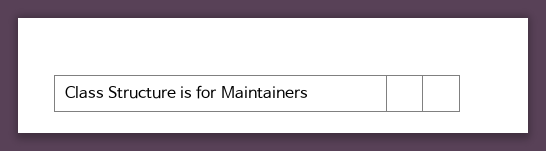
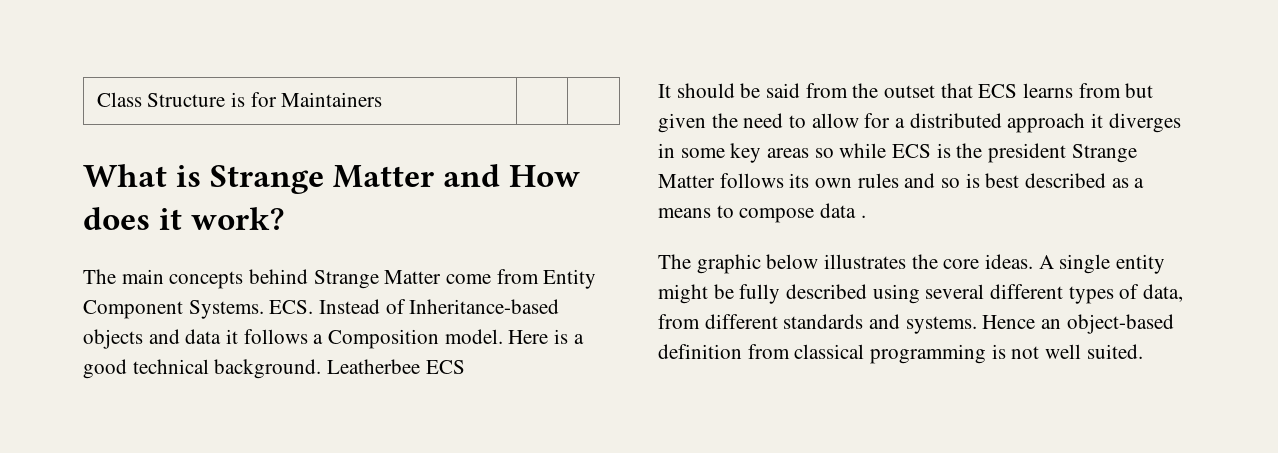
+ What is Strange Matter and How does it work?
+ The main concepts behind Strange Matter come from Entity Component Systems. ECS. Instead of Inheritance-based objects and data it follows a Composition model. Here is a good technical background. Leatherbee ECS
+ It should be said from the outset that ECS learns from but given the need to allow for a distributed approach it diverges in some key areas so while ECS is the president Strange Matter follows its own rules and so is best described as a means to compose data .
+ The graphic below illustrates the core ideas. A single entity might be fully described using several different types of data, from different standards and systems. Hence an object-based definition from classical programming is not well suited.

